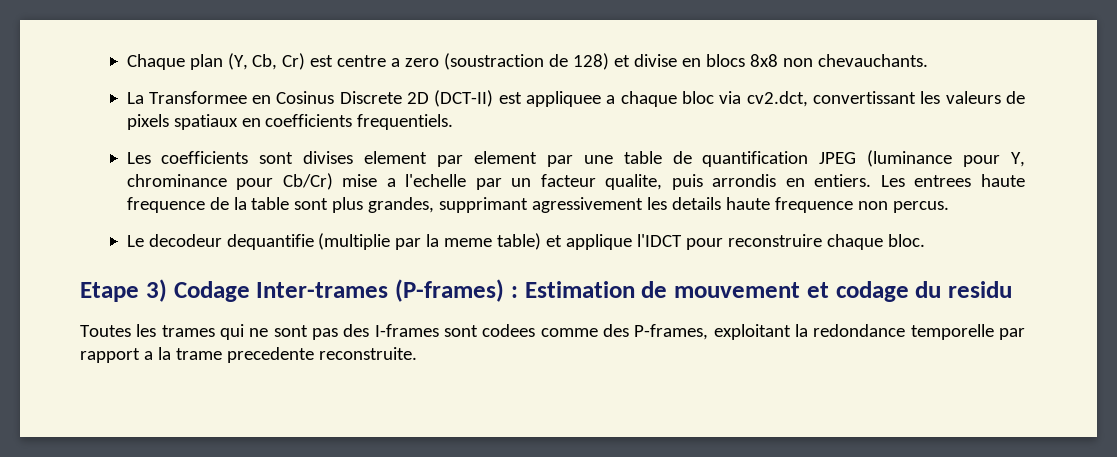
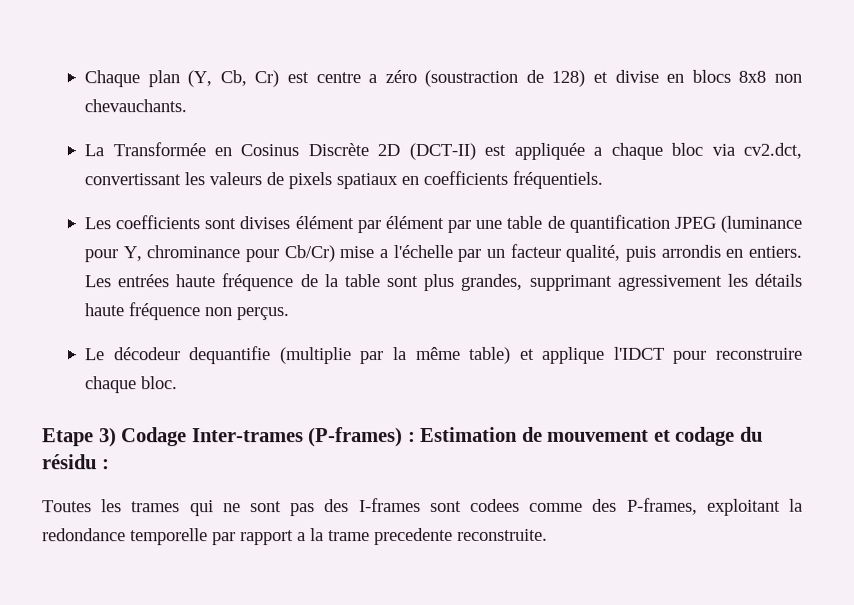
- Chaque plan (Y, Cb, Cr) est centre a zero (soustraction de 128) et divise en blocs 8x8 non chevauchants.
+ Chaque plan (Y, Cb, Cr) est centre a zéro (soustraction de 128) et divise en blocs 8x8 non chevauchants.
- La Transformee en Cosinus Discrete 2D (DCT-II) est appliquee a chaque bloc via cv2.dct, convertissant les valeurs de pixels spatiaux en coefficients frequentiels.
+ La Transformée en Cosinus Discrète 2D (DCT-II) est appliquée a chaque bloc via cv2.dct, convertissant les valeurs de pixels spatiaux en coefficients fréquentiels.
- Les coefficients sont divises element par element par une table de quantification JPEG (luminance pour Y, chrominance pour Cb/Cr) mise a l'echelle par un facteur qualite, puis arrondis en entiers.
+ Les coefficients sont divises élément par élément par une table de quantification JPEG (luminance pour Y, chrominance pour Cb/Cr) mise a l'échelle par un facteur qualité, puis arrondis en entiers.
- Les entrees haute frequence de la table sont plus grandes, supprimant agressivement les details haute frequence non percus.
+ Les entrées haute fréquence de la table sont plus grandes, supprimant agressivement les détails haute fréquence non perçus.
- Le decodeur dequantifie (multiplie par la meme table) et applique l'IDCT pour reconstruire chaque bloc.
+ Le décodeur dequantifie (multiplie par la même table) et applique l'IDCT pour reconstruire chaque bloc.
- Etape 3) Codage Inter-trames (P-frames) : Estimation de mouvement et codage du residu
+ Etape 3) Codage Inter-trames (P-frames) : Estimation de mouvement et codage du résidu :

